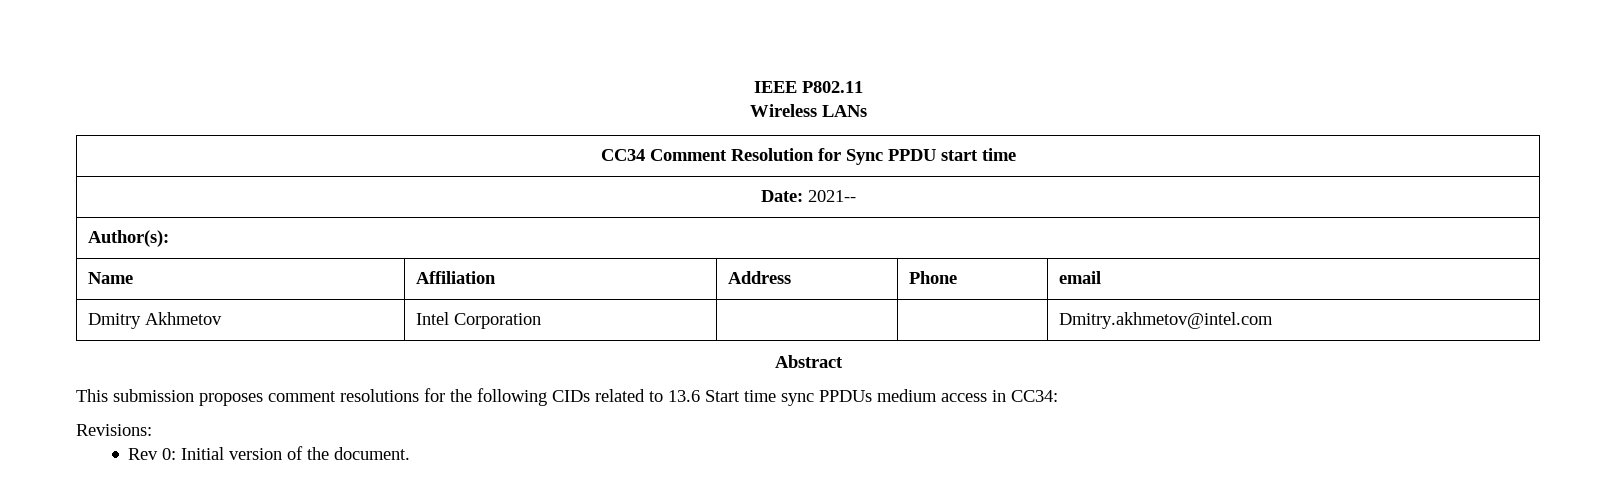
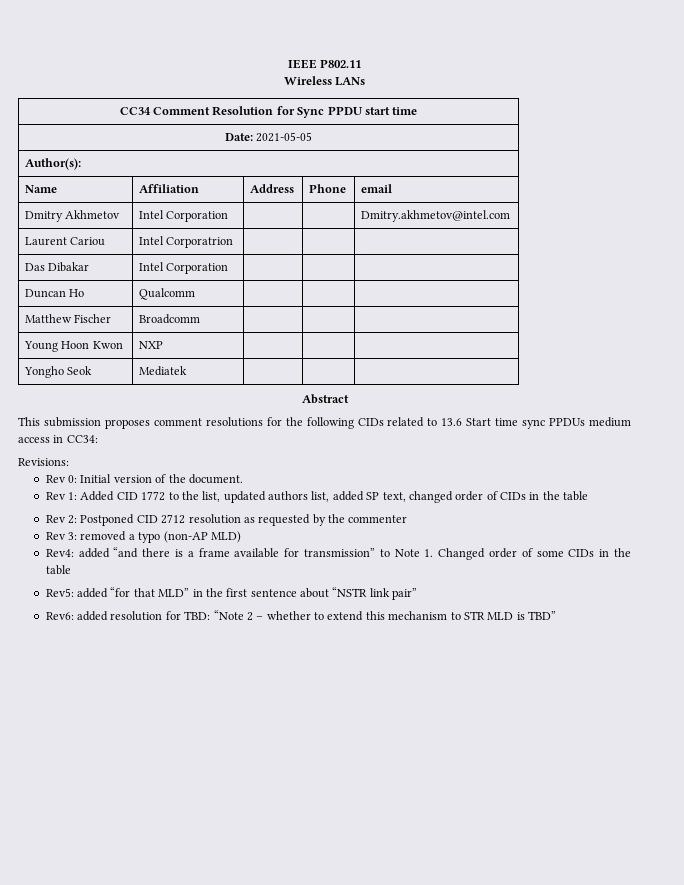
- Date: 2021--
+ Date: 2021-05-05
+ Laurent Cariou | Intel Corporatrion | | |
+ Das Dibakar | Intel Corporation | | |
+ Duncan Ho | Qualcomm | | |
+ Matthew Fischer | Broadcomm | | |
+ Young Hoon Kwon | NXP | | |
+ Yongho Seok | Mediatek | | |
+ Rev 1: Added CID 1772 to the list, updated authors list, added SP text, changed order of CIDs in the table
+ Rev 2: Postponed CID 2712 resolution as requested by the commenter
+ Rev 3: removed a typo (non-AP MLD)
+ Rev4: added “and there is a frame available for transmission” to Note 1. Changed order of some CIDs in the table
+ Rev5: added “for that MLD” in the first sentence about “NSTR link pair”
+ Rev6: added resolution for TBD: “Note 2 – whether to extend this mechanism to STR MLD is TBD”

